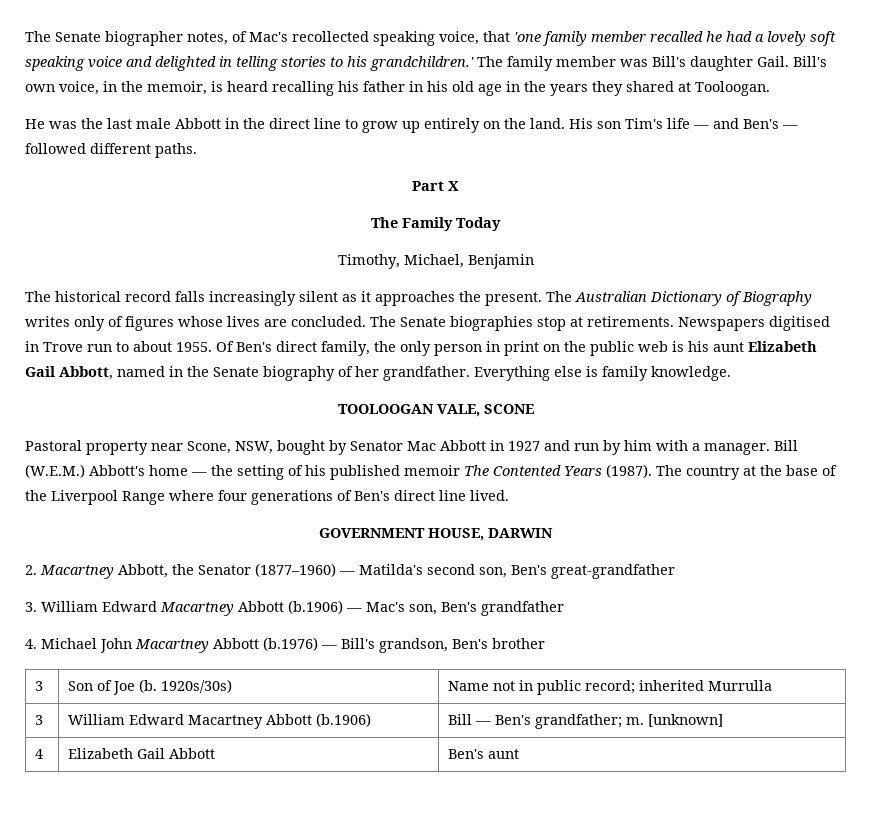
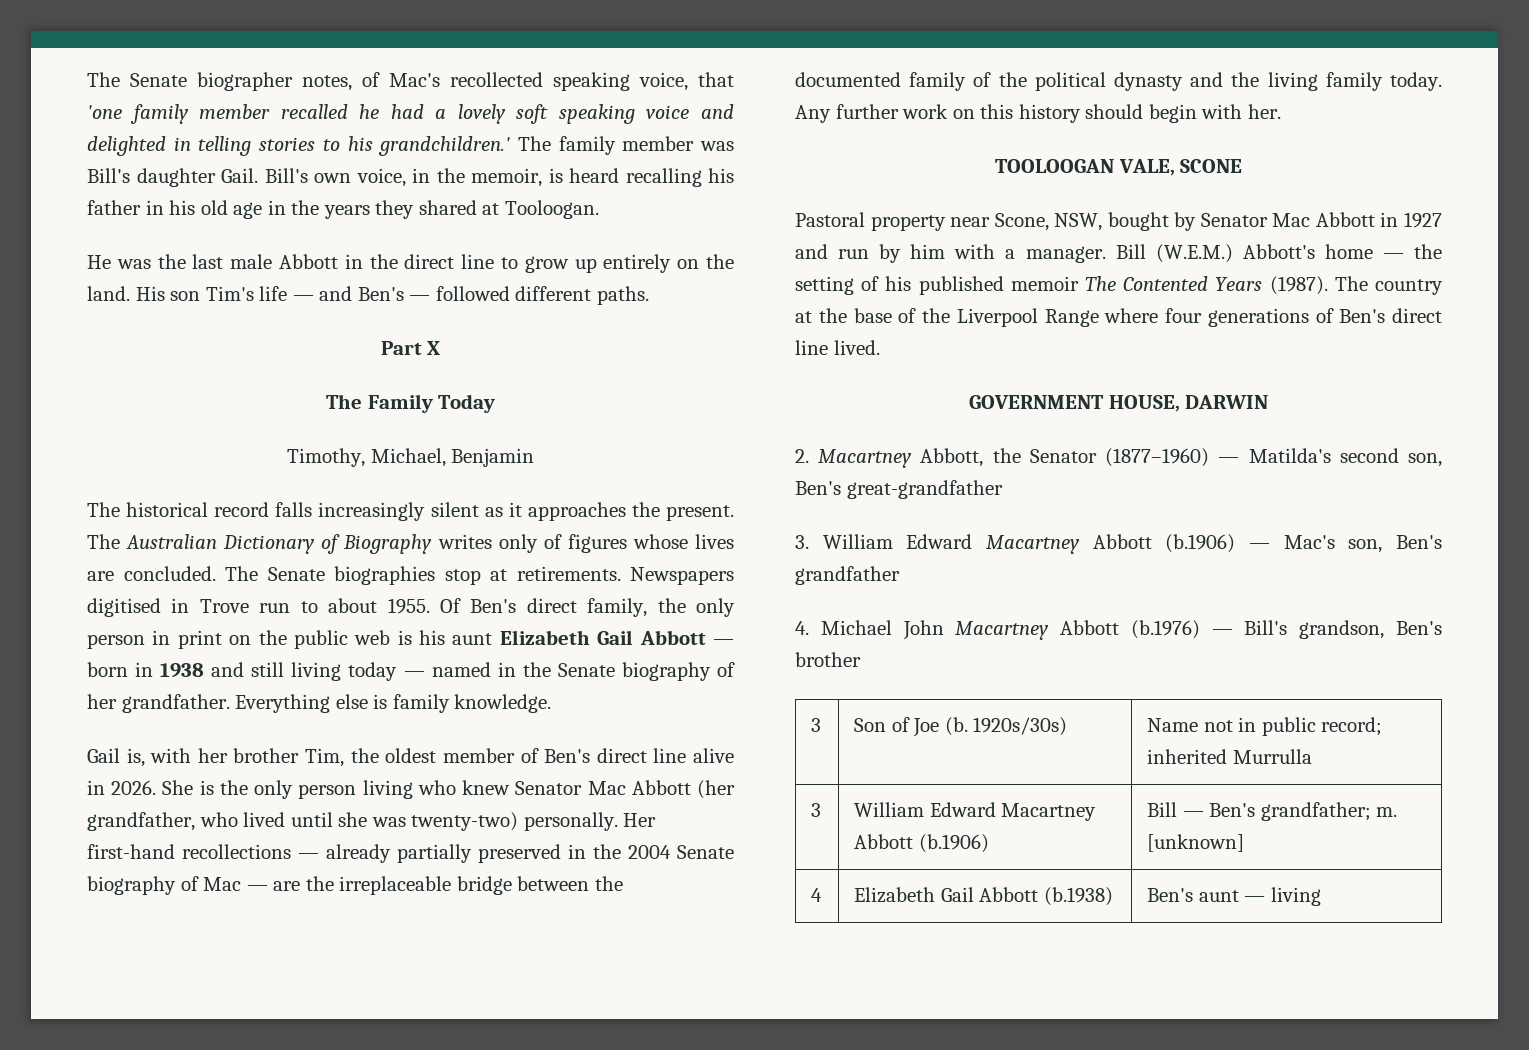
- Of Ben's direct family, the only person in print on the public web is his aunt Elizabeth Gail Abbott, named in the Senate biography of her grandfather.
+ Of Ben's direct family, the only person in print on the public web is his aunt Elizabeth Gail Abbott — born in 1938 and still living today — named in the Senate biography of her grandfather.
+ Gail is, with her brother Tim, the oldest member of Ben's direct line alive in 2026. She is the only person living who knew Senator Mac Abbott (her grandfather, who lived until she was twenty-two) personally. Her first-hand recollections — already partially preserved in the 2004 Senate biography of Mac — are the irreplaceable bridge between the documented family of the political dynasty and the living family today. Any further work on this history should begin with her.
- 4 | Elizabeth Gail Abbott | Ben's aunt
+ 4 | Elizabeth Gail Abbott (b.1938) | Ben's aunt — living

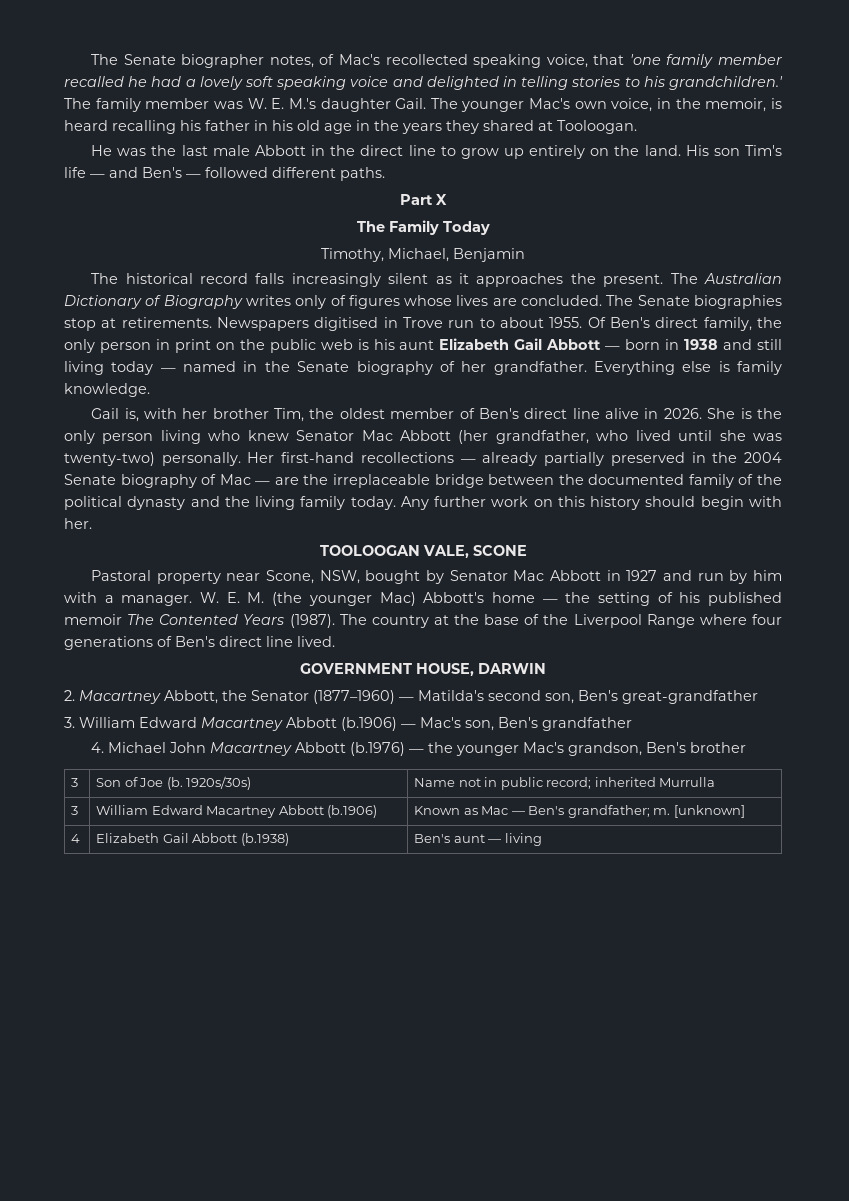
- The family member was Bill's daughter Gail. Bill's own voice, in the memoir, is heard recalling his father in his old age in the years they shared at Tooloogan.
+ The family member was W. E. M.'s daughter Gail. The younger Mac's own voice, in the memoir, is heard recalling his father in his old age in the years they shared at Tooloogan.
- Bill (W.E.M.) Abbott's home — the setting of his published memoir The Contented Years (1987).
+ W. E. M. (the younger Mac) Abbott's home — the setting of his published memoir The Contented Years (1987).
- 4. Michael John Macartney Abbott (b.1976) — Bill's grandson, Ben's brother
+ 4. Michael John Macartney Abbott (b.1976) — the younger Mac's grandson, Ben's brother
- 3 | William Edward Macartney Abbott (b.1906) | Bill — Ben's grandfather; m. [unknown]
+ 3 | William Edward Macartney Abbott (b.1906) | Known as Mac — Ben's grandfather; m. [unknown]

